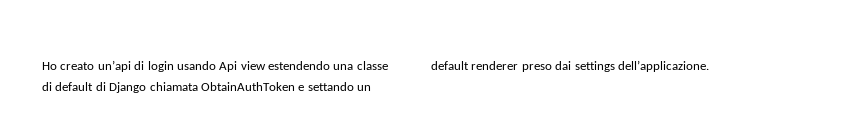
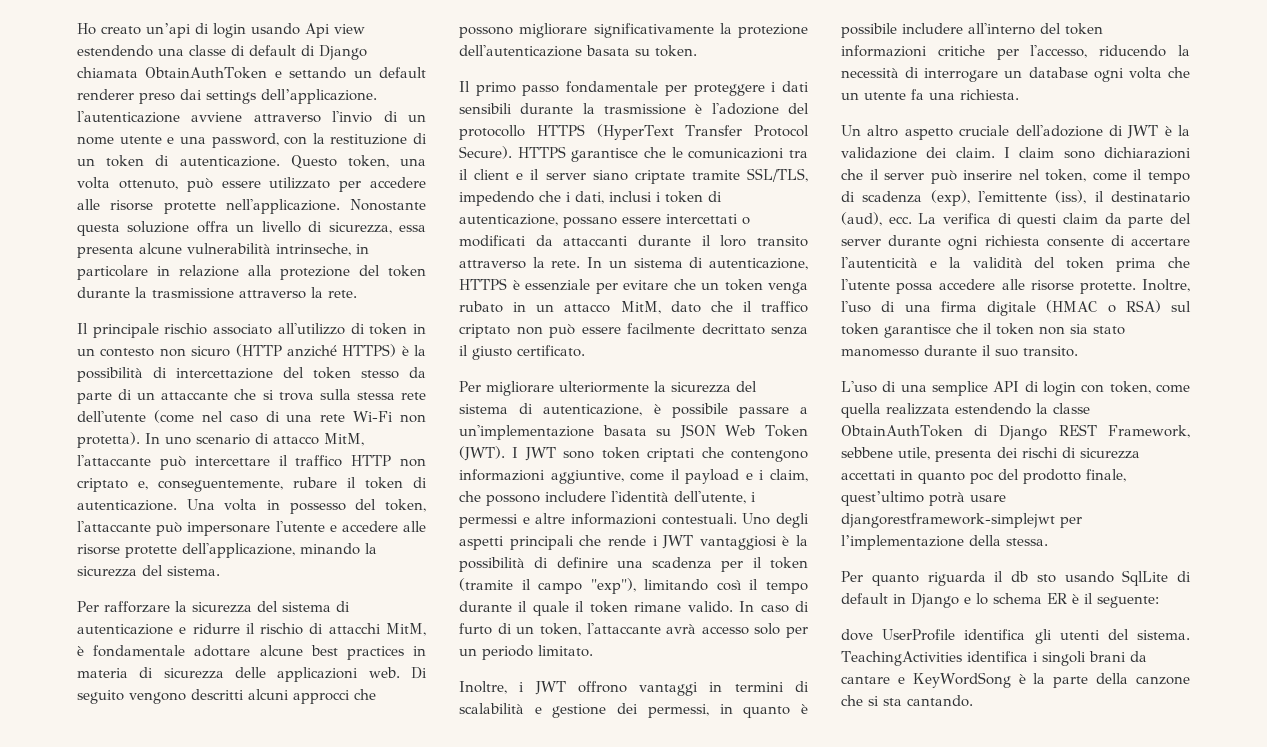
- Ho creato un’api di login usando Api view estendendo una classe di default di Django chiamata ObtainAuthToken e settando un default renderer preso dai settings dell’applicazione.
+ Ho creato un’api di login usando Api view estendendo una classe di default di Django chiamata ObtainAuthToken e settando un default renderer preso dai settings dell’applicazione. l'autenticazione avviene attraverso l'invio di un nome utente e una password, con la restituzione di un token di autenticazione. Questo token, una volta ottenuto, può essere utilizzato per accedere alle risorse protette nell'applicazione. Nonostante questa soluzione offra un livello di sicurezza, essa presenta alcune vulnerabilità intrinseche, in particolare in relazione alla protezione del token durante la trasmissione attraverso la rete.
+ Il principale rischio associato all'utilizzo di token in un contesto non sicuro (HTTP anziché HTTPS) è la possibilità di intercettazione del token stesso da parte di un attaccante che si trova sulla stessa rete dell'utente (come nel caso di una rete Wi-Fi non protetta). In uno scenario di attacco MitM, l'attaccante può intercettare il traffico HTTP non criptato e, conseguentemente, rubare il token di autenticazione. Una volta in possesso del token, l'attaccante può impersonare l'utente e accedere alle risorse protette dell'applicazione, minando la sicurezza del sistema.
+ Per rafforzare la sicurezza del sistema di autenticazione e ridurre il rischio di attacchi MitM, è fondamentale adottare alcune best practices in materia di sicurezza delle applicazioni web. Di seguito vengono descritti alcuni approcci che possono migliorare significativamente la protezione dell'autenticazione basata su token.
+ Il primo passo fondamentale per proteggere i dati sensibili durante la trasmissione è l'adozione del protocollo HTTPS (HyperText Transfer Protocol Secure). HTTPS garantisce che le comunicazioni tra il client e il server siano criptate tramite SSL/TLS, impedendo che i dati, inclusi i token di autenticazione, possano essere intercettati o modificati da attaccanti durante il loro transito attraverso la rete. In un sistema di autenticazione, HTTPS è essenziale per evitare che un token venga rubato in un attacco MitM, dato che il traffico criptato non può essere facilmente decrittato senza il giusto certificato.
+ Per migliorare ulteriormente la sicurezza del sistema di autenticazione, è possibile passare a un'implementazione basata su JSON Web Token (JWT). I JWT sono token criptati che contengono informazioni aggiuntive, come il payload e i claim, che possono includere l'identità dell'utente, i permessi e altre informazioni contestuali. Uno degli aspetti principali che rende i JWT vantaggiosi è la possibilità di definire una scadenza per il token (tramite il campo "exp"), limitando così il tempo durante il quale il token rimane valido. In caso di furto di un token, l'attaccante avrà accesso solo per un periodo limitato.
+ Inoltre, i JWT offrono vantaggi in termini di scalabilità e gestione dei permessi, in quanto è possibile includere all'interno del token informazioni critiche per l'accesso, riducendo la necessità di interrogare un database ogni volta che un utente fa una richiesta.
+ Un altro aspetto cruciale dell'adozione di JWT è la validazione dei claim. I claim sono dichiarazioni che il server può inserire nel token, come il tempo di scadenza (exp), l'emittente (iss), il destinatario (aud), ecc. La verifica di questi claim da parte del server durante ogni richiesta consente di accertare l'autenticità e la validità del token prima che l'utente possa accedere alle risorse protette. Inoltre, l'uso di una firma digitale (HMAC o RSA) sul token garantisce che il token non sia stato manomesso durante il suo transito.
+ L'uso di una semplice API di login con token, come quella realizzata estendendo la classe ObtainAuthToken di Django REST Framework, sebbene utile, presenta dei rischi di sicurezza accettati in quanto poc del prodotto finale, quest’ultimo potrà usare djangorestframework-simplejwt per l’implementazione della stessa.
+ Per quanto riguarda il db sto usando SqlLite di default in Django e lo schema ER è il seguente:
+ dove UserProfile identifica gli utenti del sistema. TeachingActivities identifica i singoli brani da cantare e KeyWordSong è la parte della canzone che si sta cantando.

